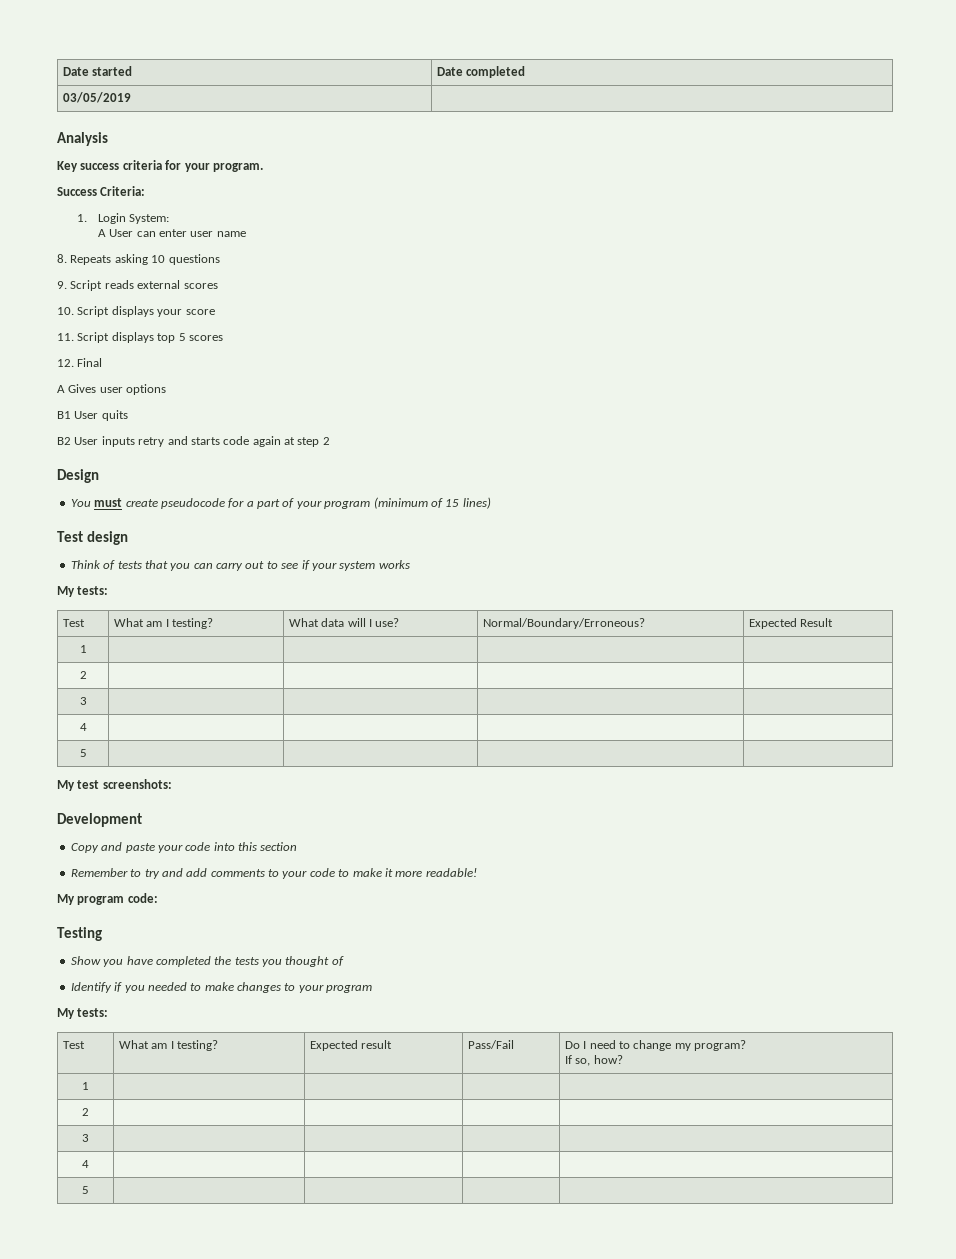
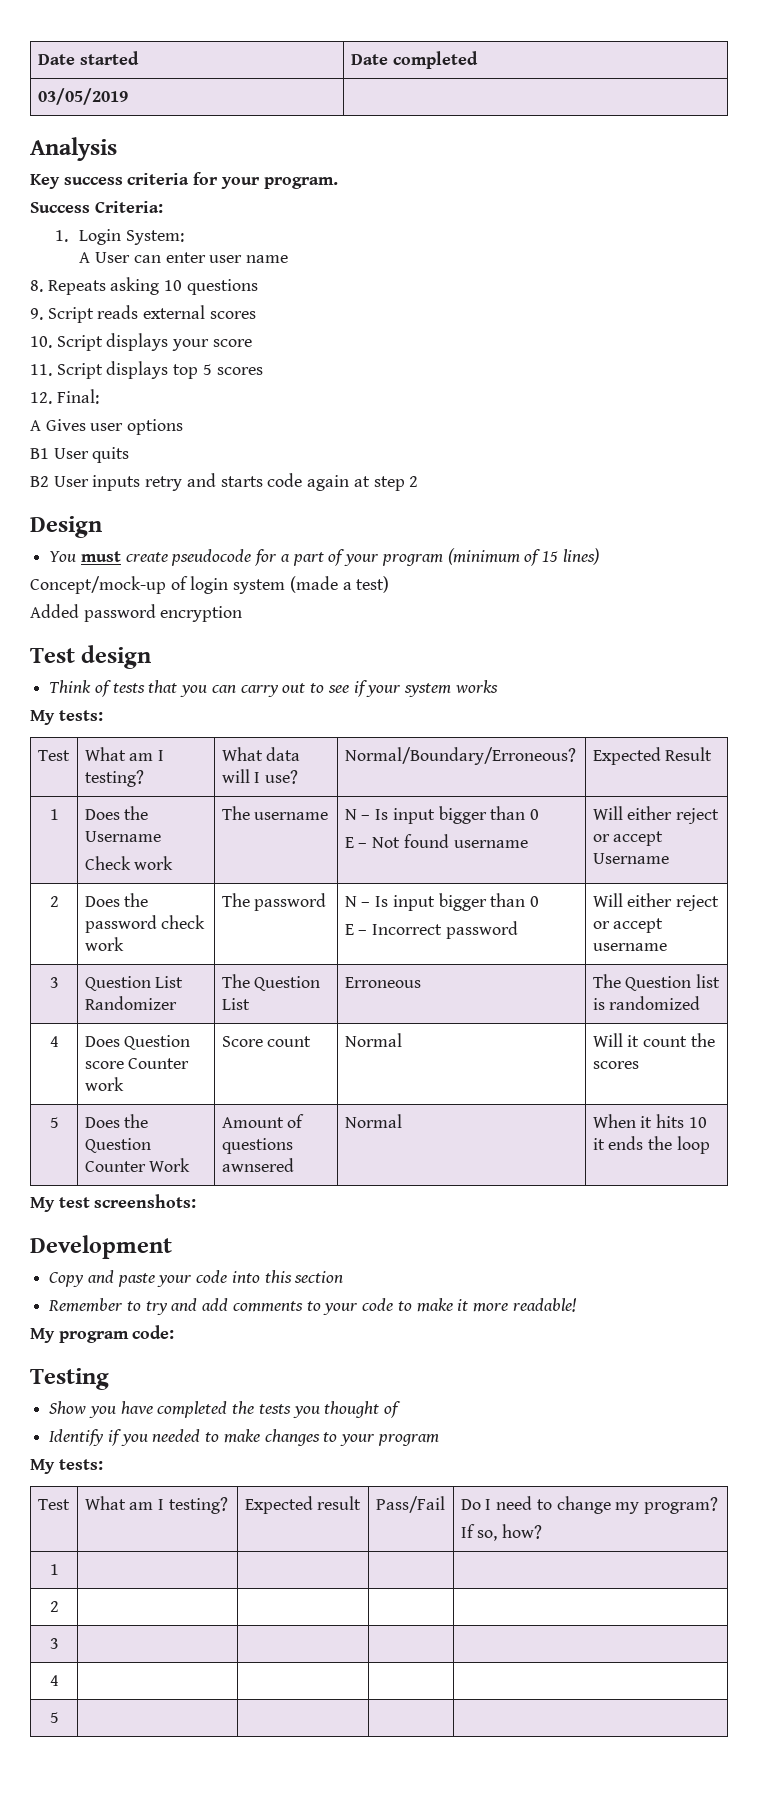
- 12. Final
+ 12. Final:
+ Concept/mock-up of login system (made a test)
+ Added password encryption
  Test | What am I testing? | What data will I use? | Normal/Boundary/Erroneous? | Expected Result
- 1 | | | |
- 2 | | | |
- 3 | | | |
- 4 | | | |
- 5 | | | |
+ 1 | Does the Username
+ Check work | The username | N – Is input bigger than 0
+ E – Not found username | Will either reject or accept Username
+ 2 | Does the password check work | The password | N – Is input bigger than 0
+ E – Incorrect password | Will either reject or accept username
+ 3 | Question List Randomizer | The Question List | Erroneous | The Question list is randomized
+ 4 | Does Question score Counter work | Score count | Normal | Will it count the scores
+ 5 | Does the Question Counter Work | Amount of questions awnsered | Normal | When it hits 10 it ends the loop

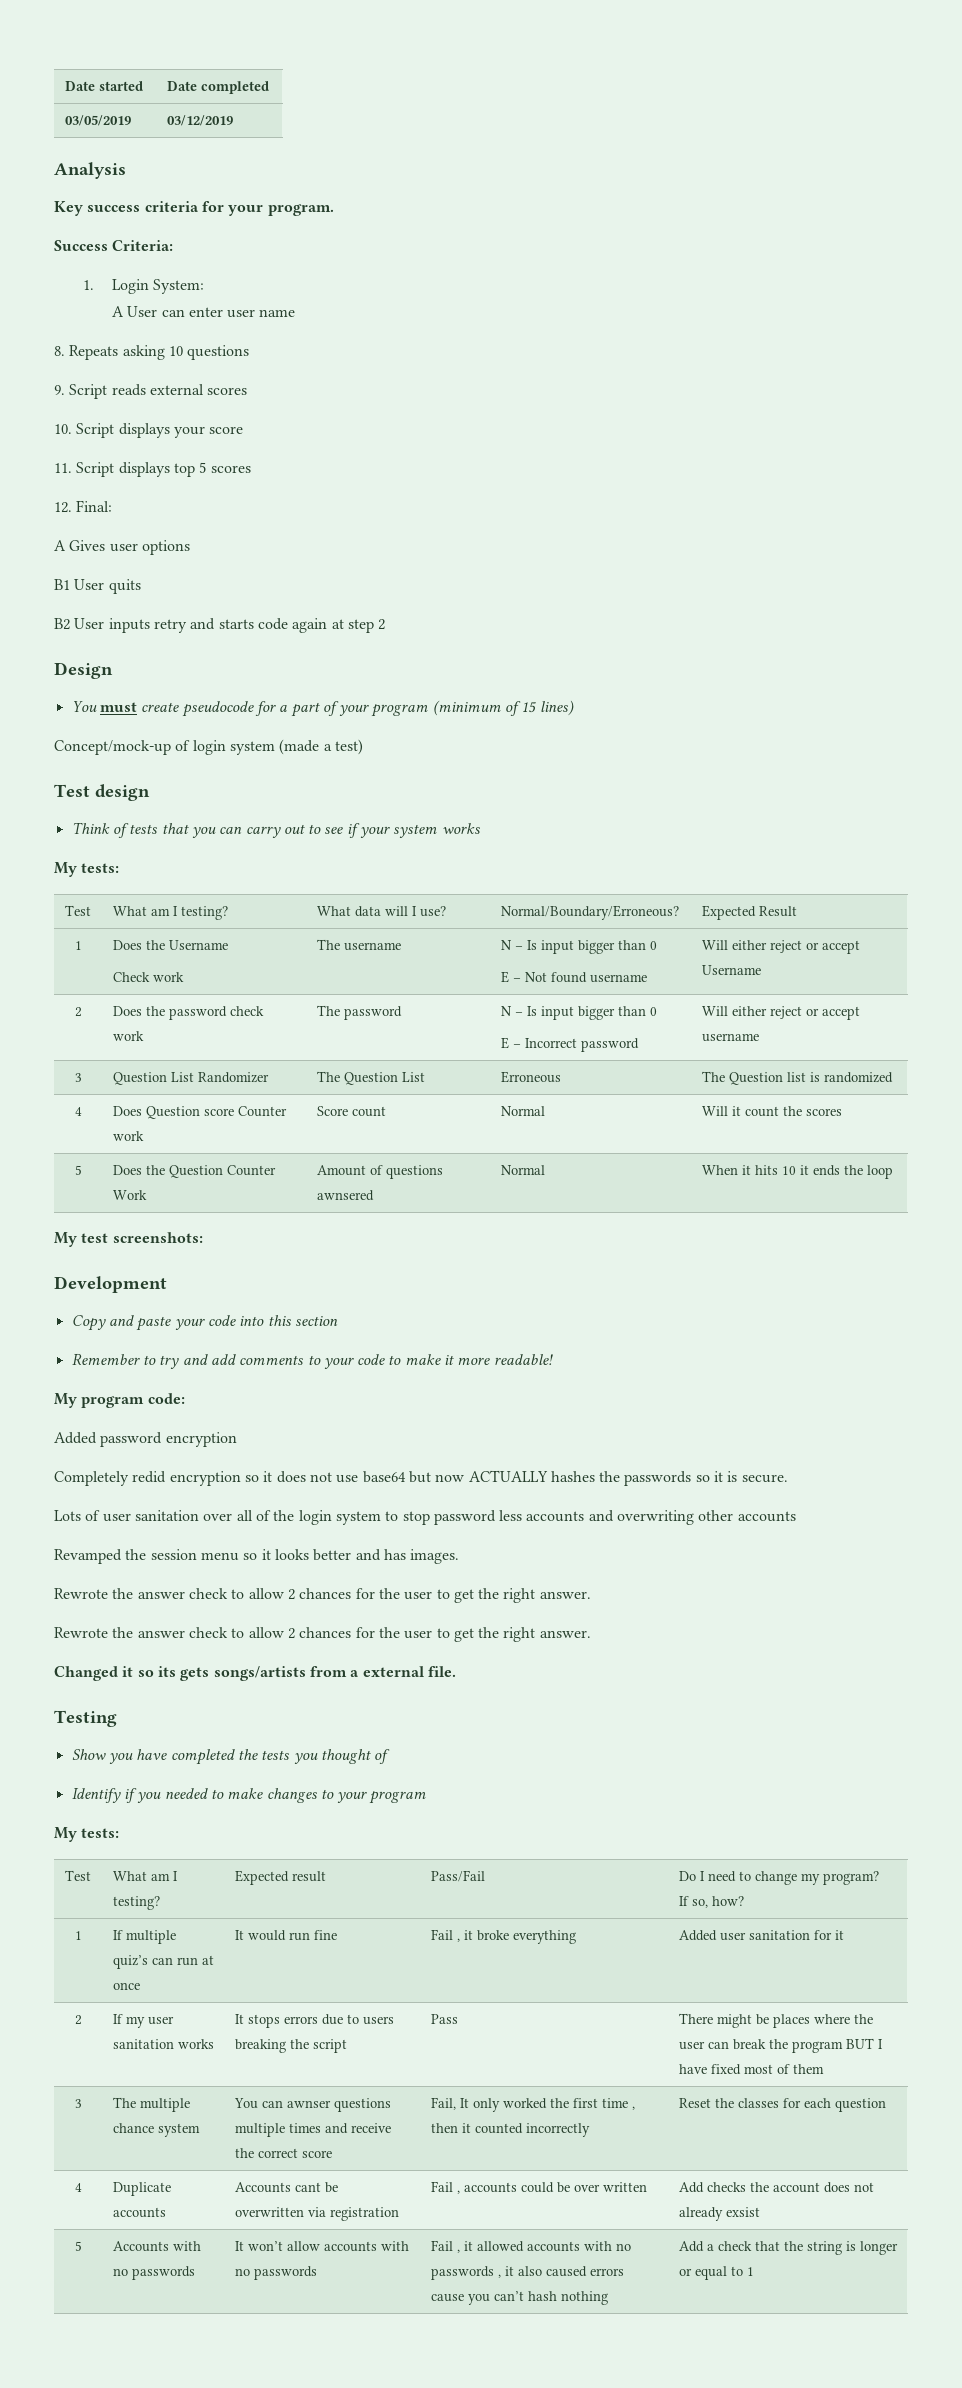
- 03/05/2019 |
+ 03/05/2019 | 03/12/2019
- Added password encryption
+ Added password encryption
+ Completely redid encryption so it does not use base64 but now ACTUALLY hashes the passwords so it is secure.
+ Lots of user sanitation over all of the login system to stop password less accounts and overwriting other accounts
+ Revamped the session menu so it looks better and has images.
+ Rewrote the answer check to allow 2 chances for the user to get the right answer.
+ Rewrote the answer check to allow 2 chances for the user to get the right answer.
+ Changed it so its gets songs/artists from a external file.
- 1 | | | |
- 2 | | | |
- 3 | | | |
- 4 | | | |
- 5 | | | |
+ 1 | If multiple quiz’s can run at once | It would run fine | Fail , it broke everything | Added user sanitation for it
+ 2 | If my user sanitation works | It stops errors due to users breaking the script | Pass | There might be places where the user can break the program BUT I have fixed most of them
+ 3 | The multiple chance system | You can awnser questions multiple times and receive the correct score | Fail, It only worked the first time , then it counted incorrectly | Reset the classes for each question
+ 4 | Duplicate accounts | Accounts cant be overwritten via registration | Fail , accounts could be over written | Add checks the account does not already exsist
+ 5 | Accounts with no passwords | It won’t allow accounts with no passwords | Fail , it allowed accounts with no passwords , it also caused errors cause you can’t hash nothing | Add a check that the string is longer or equal to 1

